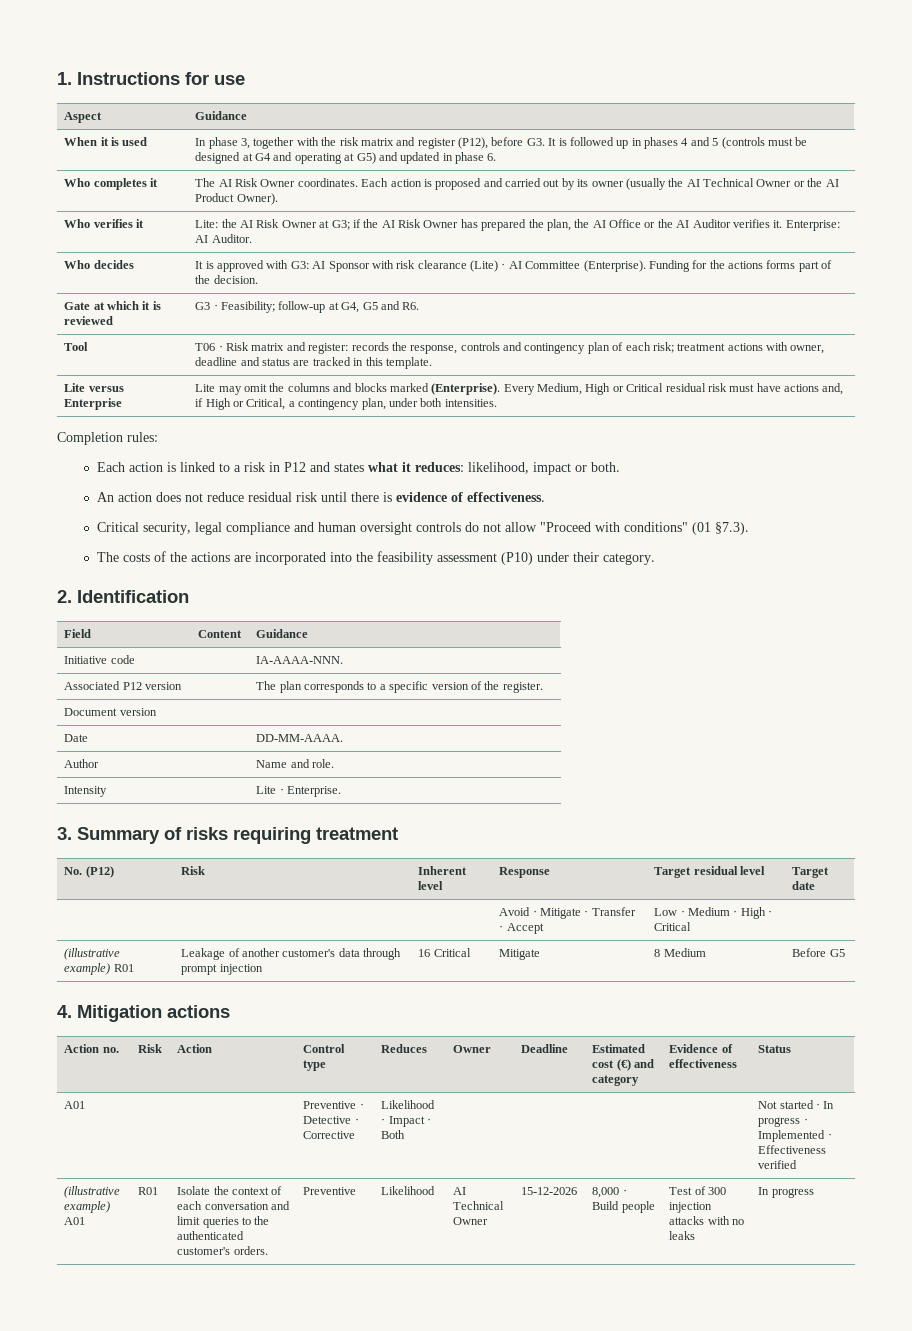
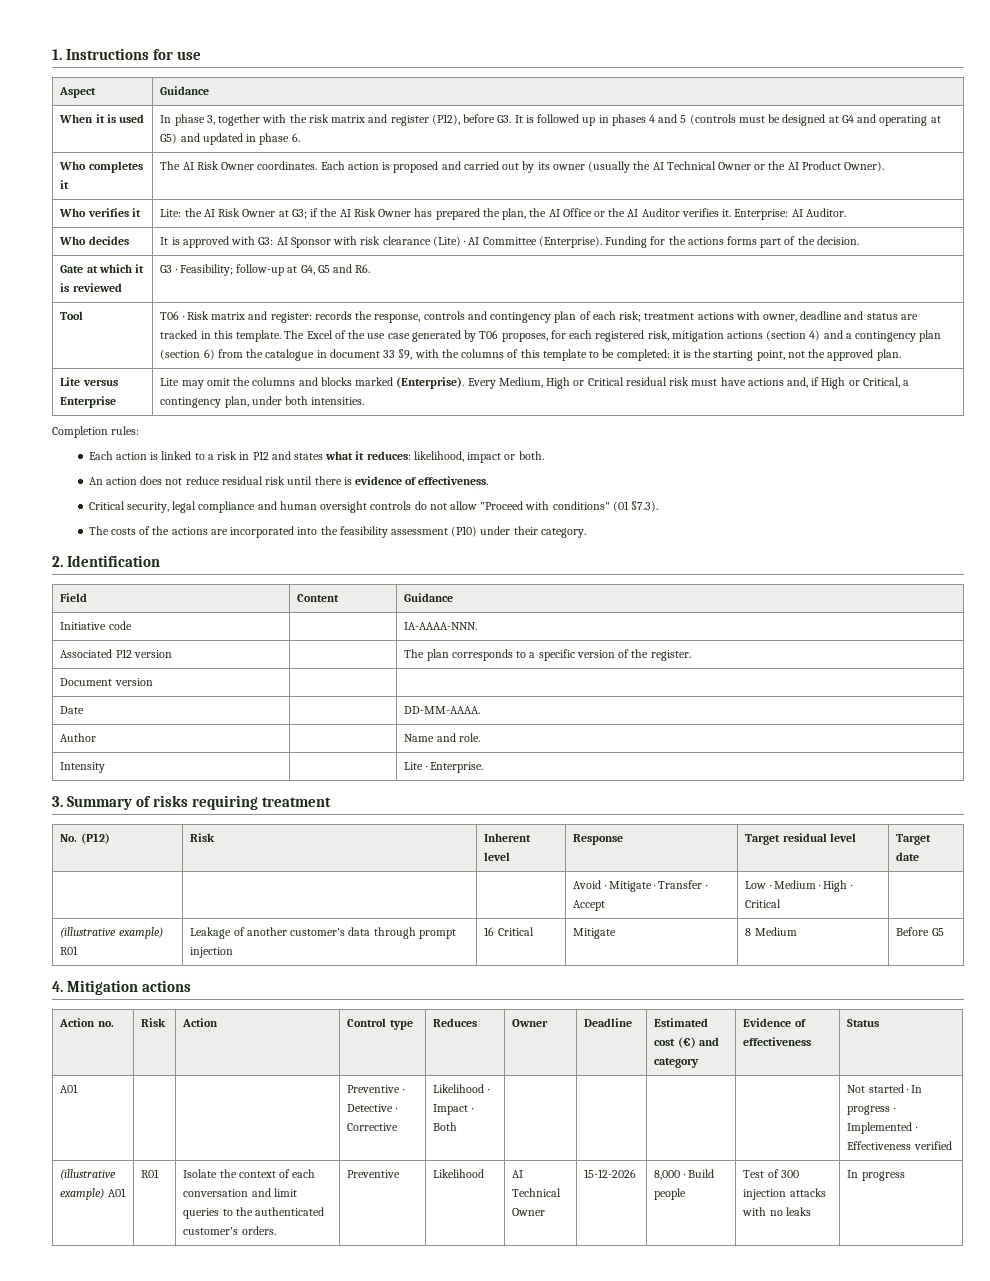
+ The Excel of the use case generated by T06 proposes, for each registered risk, mitigation actions (section 4) and a contingency plan (section 6) from the catalogue in document 33 §9, with the columns of this template to be completed: it is the starting point, not the approved plan.

